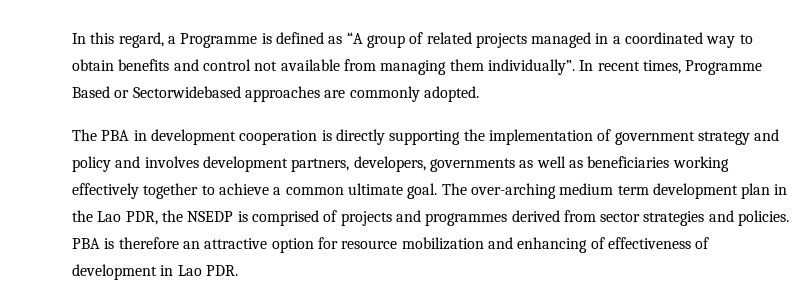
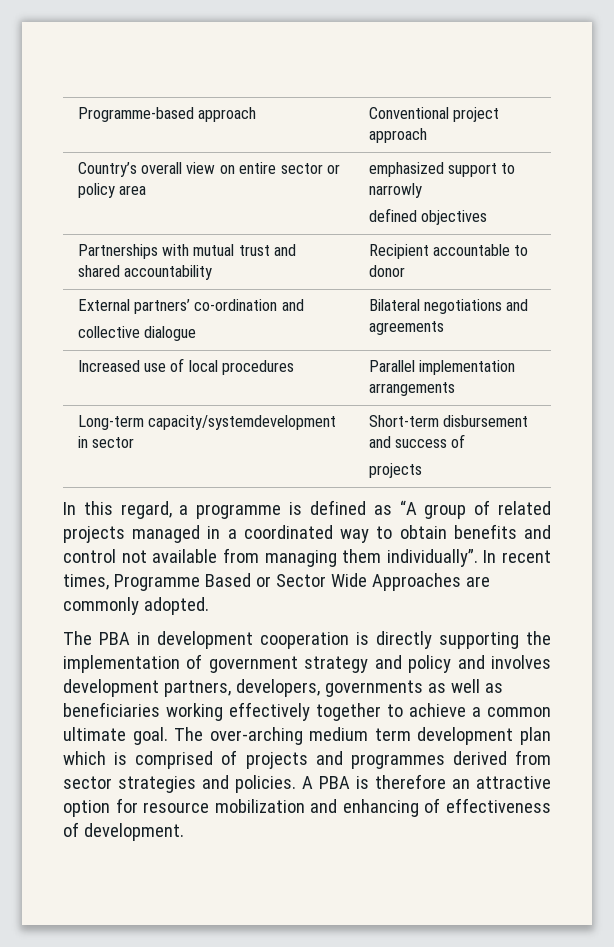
+ Programme-based approach | Conventional project approach
+ Country’s overall view on entire sector or policy area | emphasized support to narrowly
+ defined objectives
+ Partnerships with mutual trust and shared accountability | Recipient accountable to donor
+ External partners’ co-ordination and
+ collective dialogue | Bilateral negotiations and agreements
+ Increased use of local procedures | Parallel implementation arrangements
+ Long-term capacity/systemdevelopment in sector | Short-term disbursement and success of
+ projects
- In this regard, a Programme is defined as “A group of related projects managed in a coordinated way to obtain benefits and control not available from managing them individually”.
+ In this regard, a programme is defined as “A group of related projects managed in a coordinated way to obtain benefits and control not available from managing them individually”.
- In recent times, Programme Based or Sectorwidebased approaches are commonly adopted.
+ In recent times, Programme Based or Sector Wide Approaches are commonly adopted.
- The over-arching medium term development plan in the Lao PDR, the NSEDP is comprised of projects and programmes derived from sector strategies and policies.
+ The over-arching medium term development plan which is comprised of projects and programmes derived from sector strategies and policies.
- PBA is therefore an attractive option for resource mobilization and enhancing of effectiveness of development in Lao PDR.
+ A PBA is therefore an attractive option for resource mobilization and enhancing of effectiveness of development.

